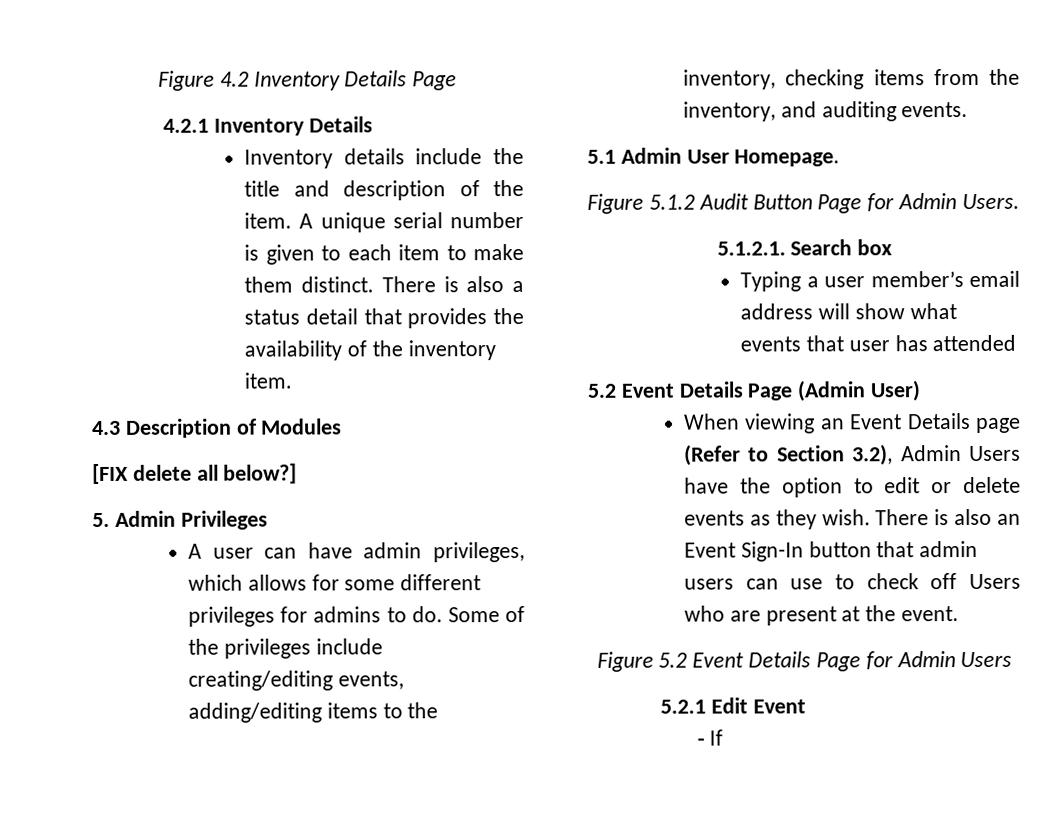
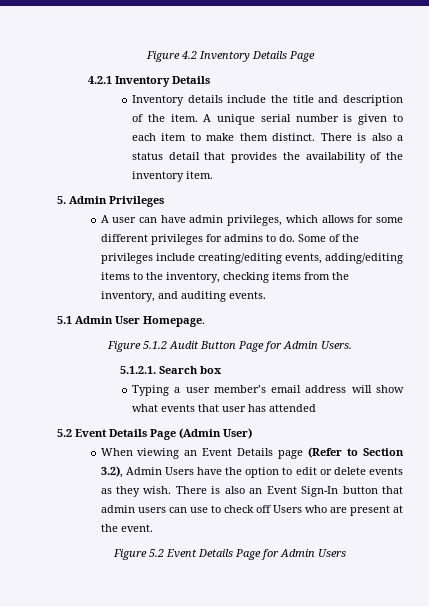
- 4.3 Description of Modules
- [FIX delete all below?]
- 5.2.1 Edit Event
- - If

